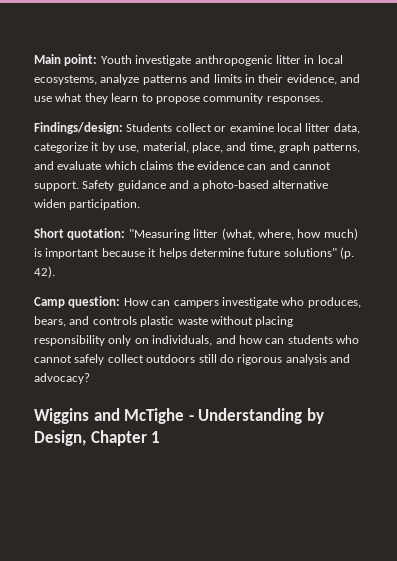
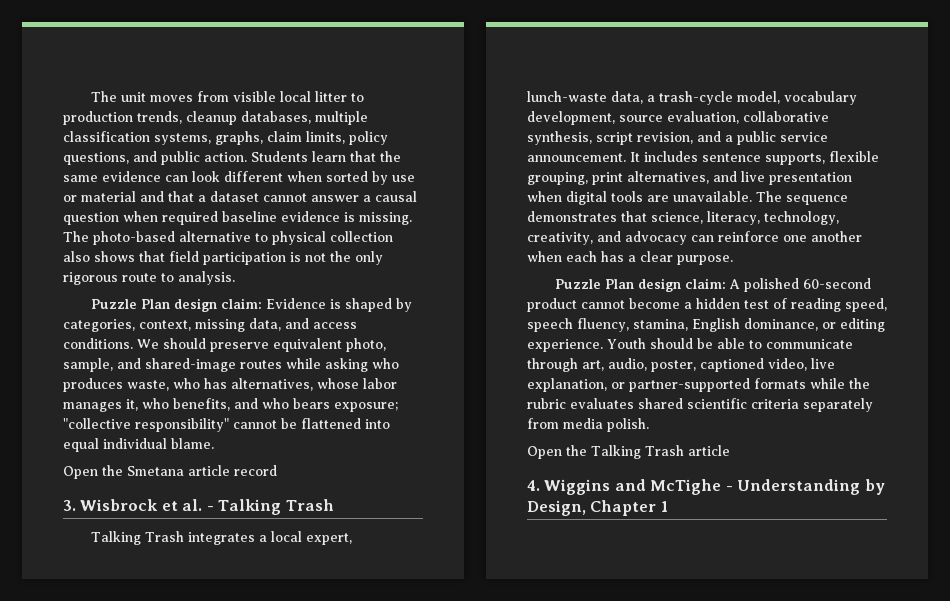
- Main point: Youth investigate anthropogenic litter in local ecosystems, analyze patterns and limits in their evidence, and use what they learn to propose community responses.
- Findings/design: Students collect or examine local litter data, categorize it by use, material, place, and time, graph patterns, and evaluate which claims the evidence can and cannot support. Safety guidance and a photo-based alternative widen participation.
- Short quotation: "Measuring litter (what, where, how much) is important because it helps determine future solutions" (p. 42).
- Camp question: How can campers investigate who produces, bears, and controls plastic waste without placing responsibility only on individuals, and how can students who cannot safely collect outdoors still do rigorous analysis and advocacy?
- Wiggins and McTighe - Understanding by Design, Chapter 1
+ The unit moves from visible local litter to production trends, cleanup databases, multiple classification systems, graphs, claim limits, policy questions, and public action. Students learn that the same evidence can look different when sorted by use or material and that a dataset cannot answer a causal question when required baseline evidence is missing. The photo-based alternative to physical collection also shows that field participation is not the only rigorous route to analysis.
+ Puzzle Plan design claim: Evidence is shaped by categories, context, missing data, and access conditions. We should preserve equivalent photo, sample, and shared-image routes while asking who produces waste, who has alternatives, whose labor manages it, who benefits, and who bears exposure; "collective responsibility" cannot be flattened into equal individual blame.
+ Open the Smetana article record
+ 3. Wisbrock et al. - Talking Trash
+ Talking Trash integrates a local expert, lunch-waste data, a trash-cycle model, vocabulary development, source evaluation, collaborative synthesis, script revision, and a public service announcement. It includes sentence supports, flexible grouping, print alternatives, and live presentation when digital tools are unavailable. The sequence demonstrates that science, literacy, technology, creativity, and advocacy can reinforce one another when each has a clear purpose.
+ Puzzle Plan design claim: A polished 60-second product cannot become a hidden test of reading speed, speech fluency, stamina, English dominance, or editing experience. Youth should be able to communicate through art, audio, poster, captioned video, live explanation, or partner-supported formats while the rubric evaluates shared scientific criteria separately from media polish.
+ Open the Talking Trash article
+ 4. Wiggins and McTighe - Understanding by Design, Chapter 1

